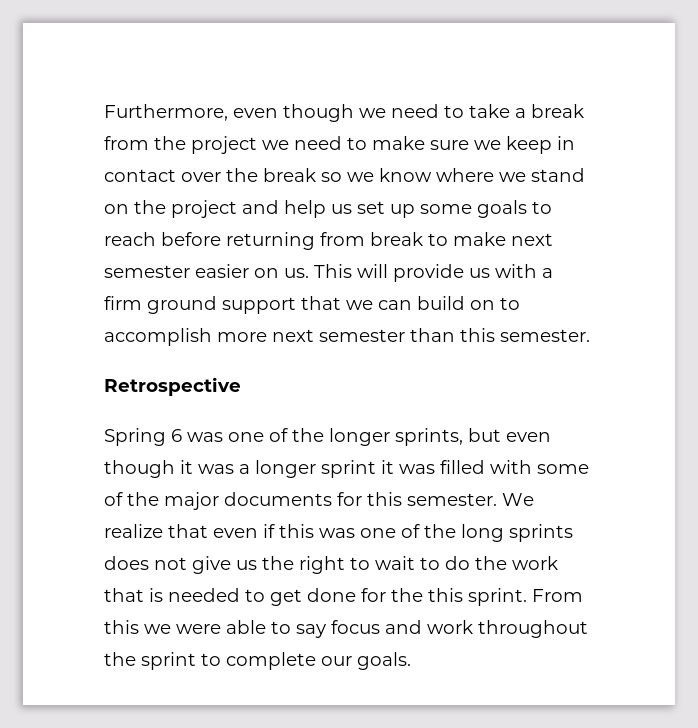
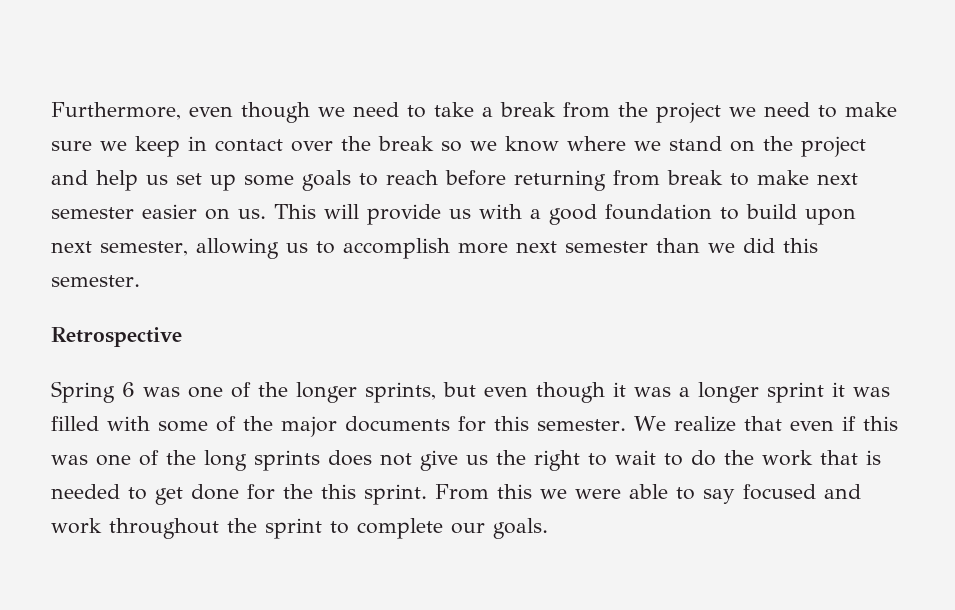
- This will provide us with a firm ground support that we can build on to accomplish more next semester than this semester.
+ This will provide us with a good foundation to build upon next semester, allowing us to accomplish more next semester than we did this semester.
- From this we were able to say focus and work throughout the sprint to complete our goals.
+ From this we were able to say focused and work throughout the sprint to complete our goals.

